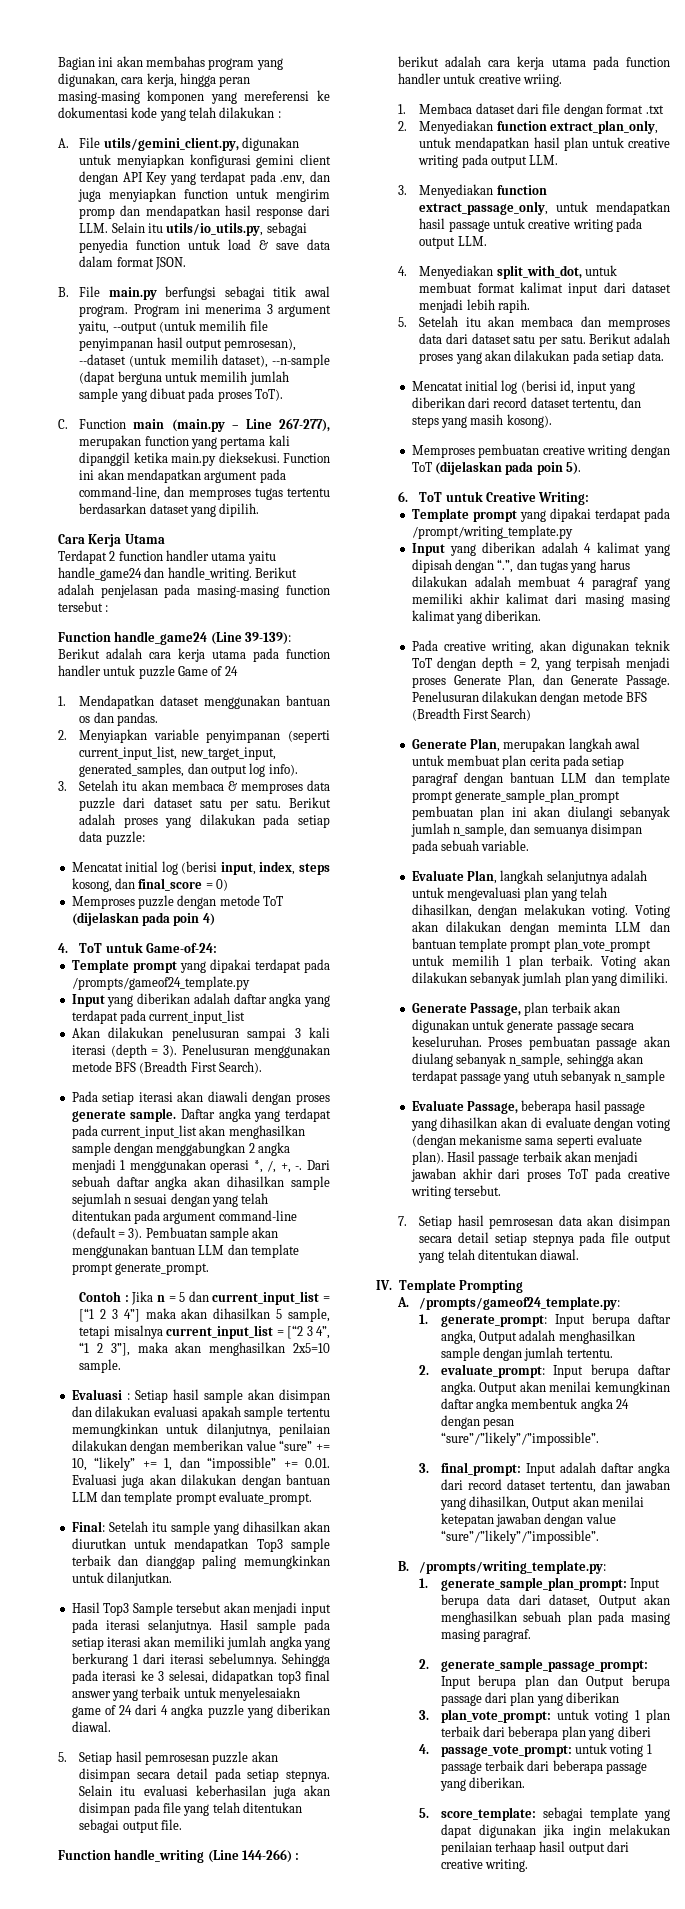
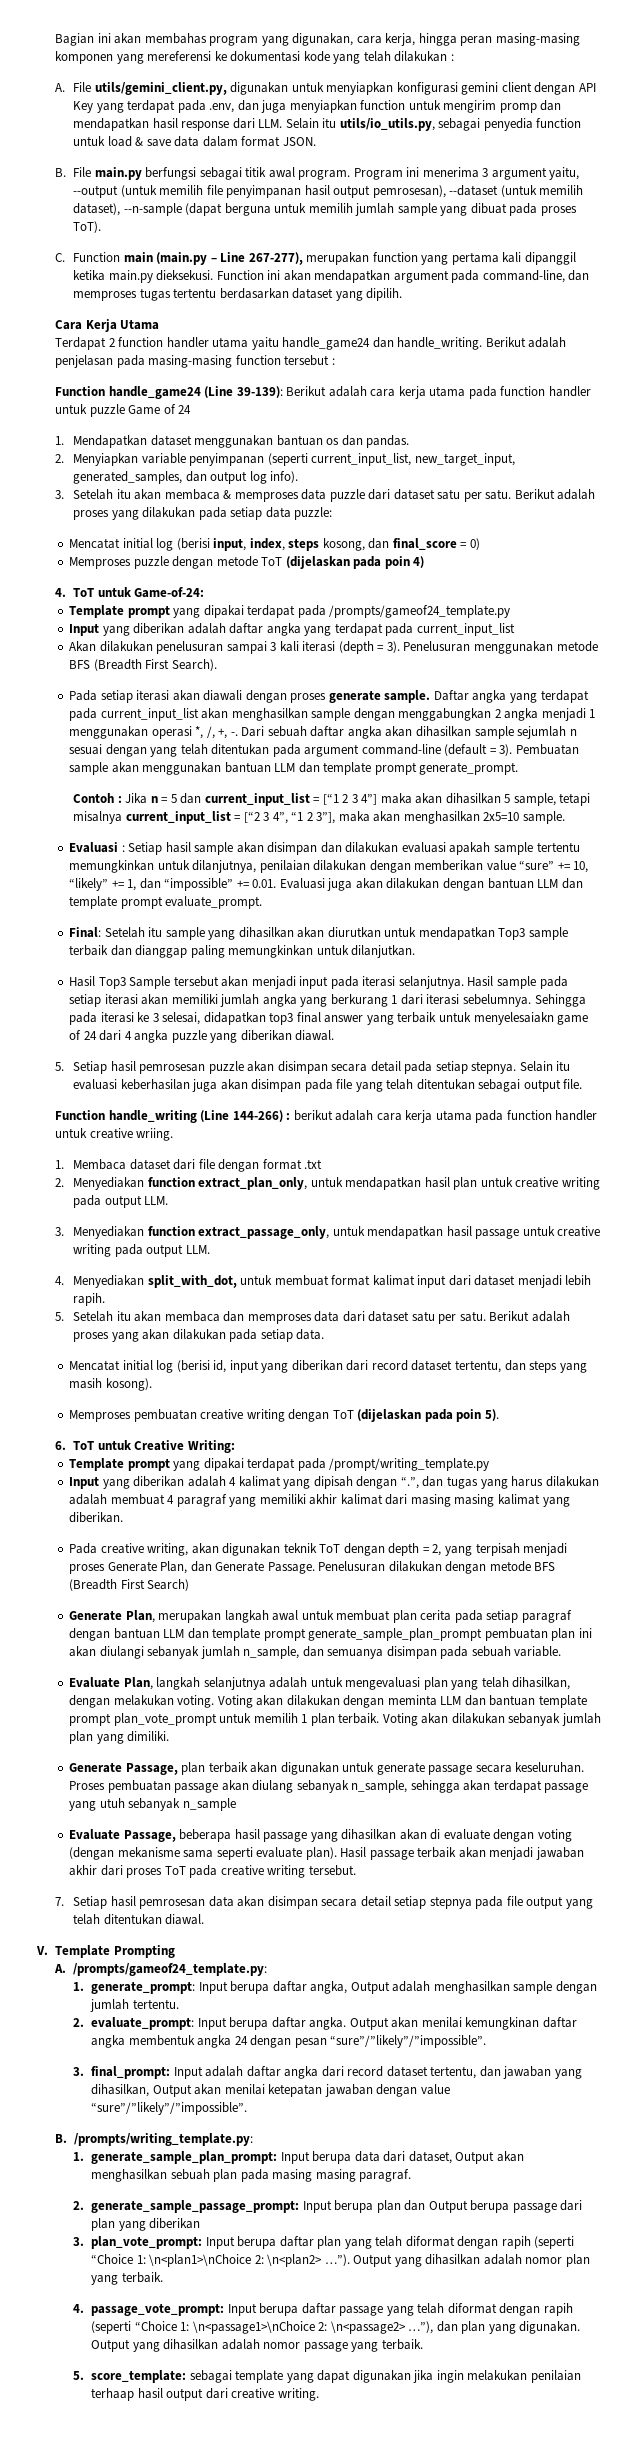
- IV. Template Prompting
+ V. Template Prompting
- 3. plan_vote_prompt: untuk voting 1 plan terbaik dari beberapa plan yang diberi
- 4. passage_vote_prompt: untuk voting 1 passage terbaik dari beberapa passage yang diberikan.
+ 3. plan_vote_prompt: Input berupa daftar plan yang telah diformat dengan rapih (seperti “Choice 1: \n<plan1>\nChoice 2: \n<plan2> …”). Output yang dihasilkan adalah nomor plan yang terbaik.
+ 4. passage_vote_prompt: Input berupa daftar passage yang telah diformat dengan rapih (seperti “Choice 1: \n<passage1>\nChoice 2: \n<passage2> …”), dan plan yang digunakan. Output yang dihasilkan adalah nomor passage yang terbaik.

